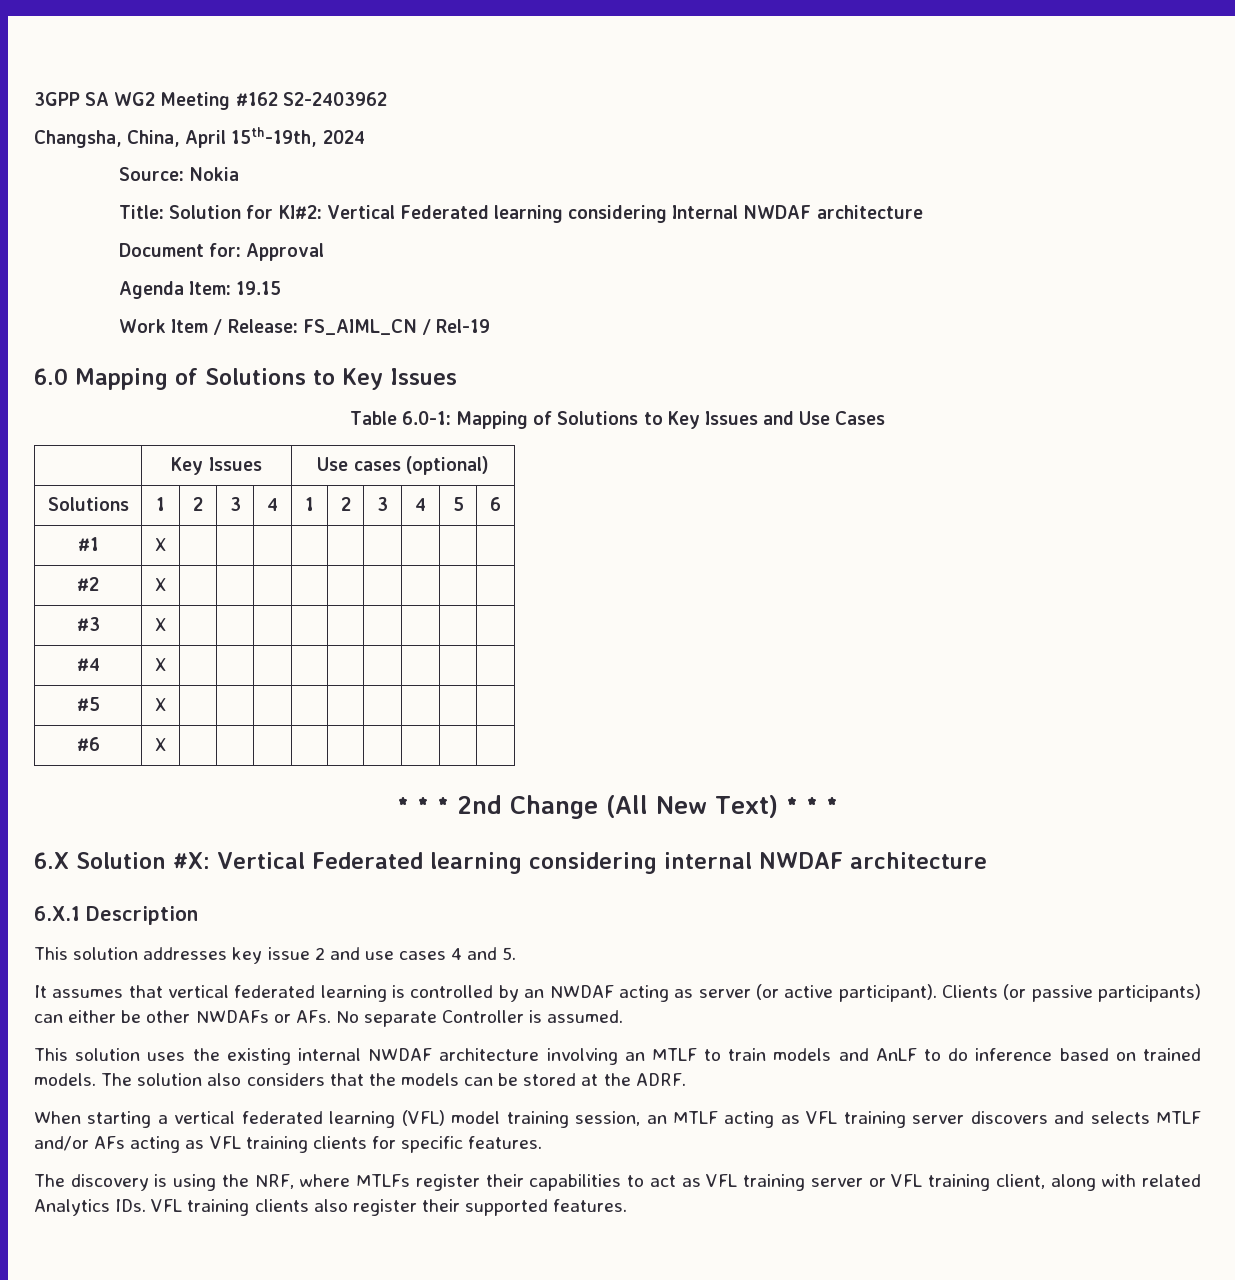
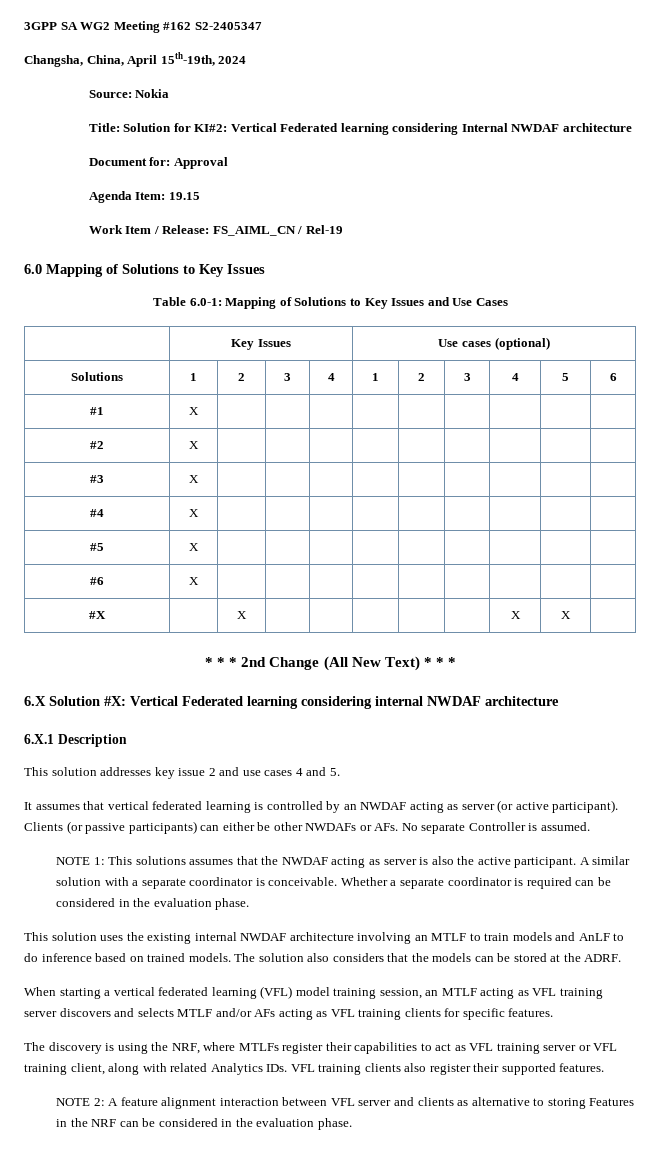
- 3GPP SA WG2 Meeting #162 S2-2403962
+ 3GPP SA WG2 Meeting #162 S2-2405347
+ #X | | X | | | | | | X | X |
+ NOTE 1: This solutions assumes that the NWDAF acting as server is also the active participant. A similar solution with a separate coordinator is conceivable. Whether a separate coordinator is required can be considered in the evaluation phase.
+ NOTE 2: A feature alignment interaction between VFL server and clients as alternative to storing Features in the NRF can be considered in the evaluation phase.

